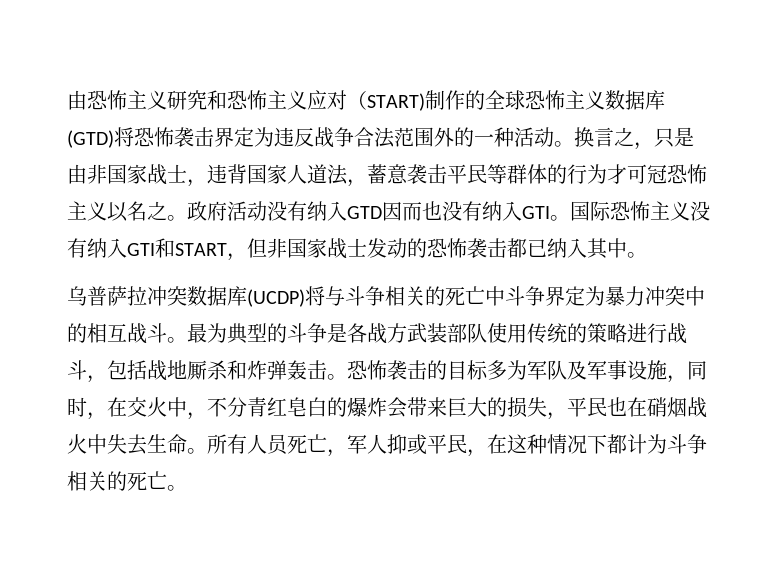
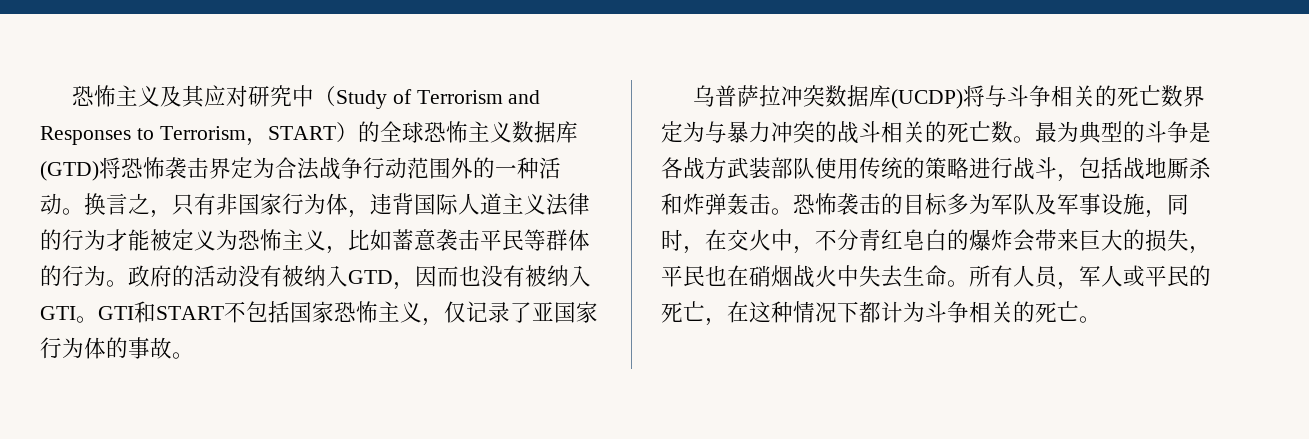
- 由恐怖主义研究和恐怖主义应对（START)制作的全球恐怖主义数据库(GTD)将恐怖袭击界定为违反战争合法范围外的一种活动。
+ 恐怖主义及其应对研究中（Study of Terrorism and Responses to Terrorism，START）的全球恐怖主义数据库(GTD)将恐怖袭击界定为合法战争行动范围外的一种活动。
- 换言之，只是由非国家战士，违背国家人道法，蓄意袭击平民等群体的行为才可冠恐怖主义以名之。政府活动没有纳入GTD因而也没有纳入GTI。
+ 换言之，只有非国家行为体，违背国际人道主义法律的行为才能被定义为恐怖主义，比如蓄意袭击平民等群体的行为。政府的活动没有被纳入GTD，因而也没有被纳入GTI。
- 国际恐怖主义没有纳入GTI和START，但非国家战士发动的恐怖袭击都已纳入其中。
+ GTI和START不包括国家恐怖主义，仅记录了亚国家行为体的事故。
- 乌普萨拉冲突数据库(UCDP)将与斗争相关的死亡中斗争界定为暴力冲突中的相互战斗。
+ 乌普萨拉冲突数据库(UCDP)将与斗争相关的死亡数界定为与暴力冲突的战斗相关的死亡数。
- 所有人员死亡，军人抑或平民，在这种情况下都计为斗争相关的死亡。
+ 所有人员，军人或平民的死亡，在这种情况下都计为斗争相关的死亡。

